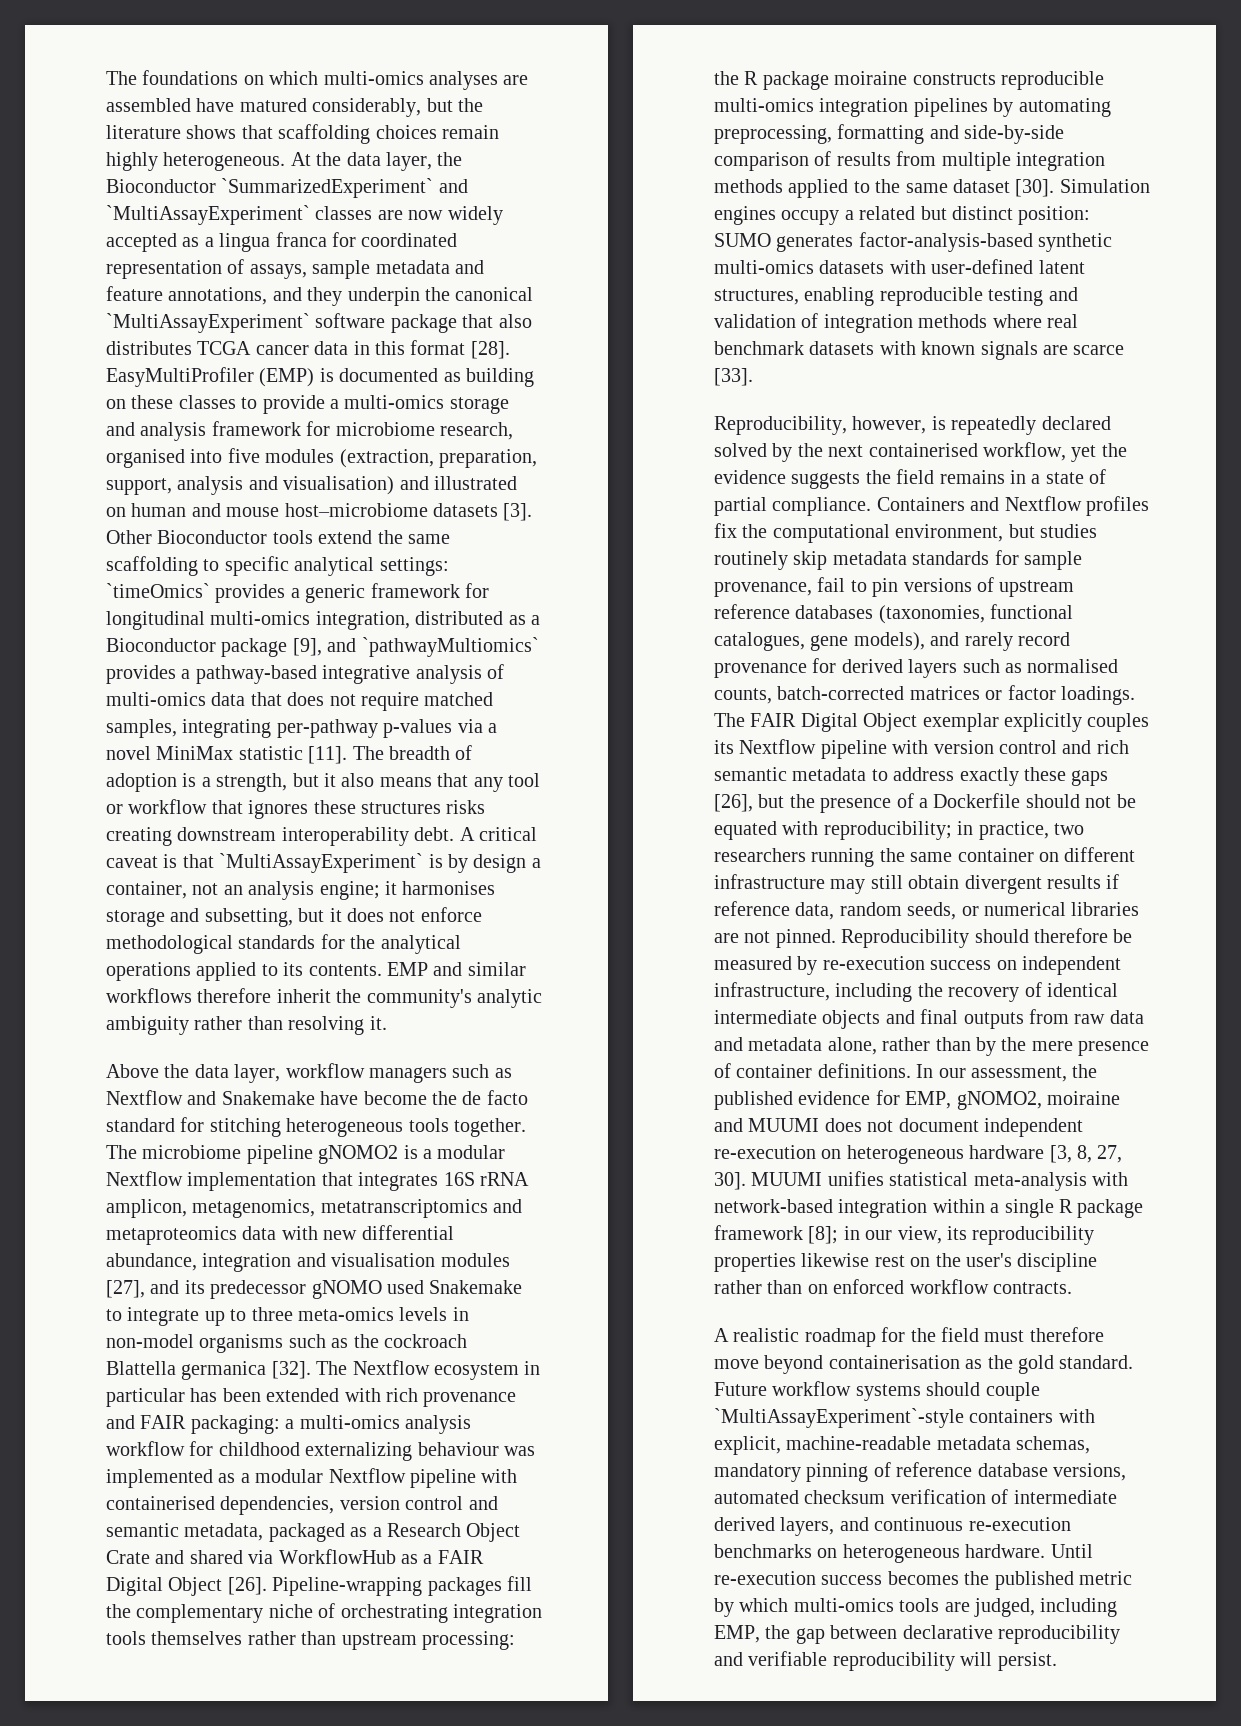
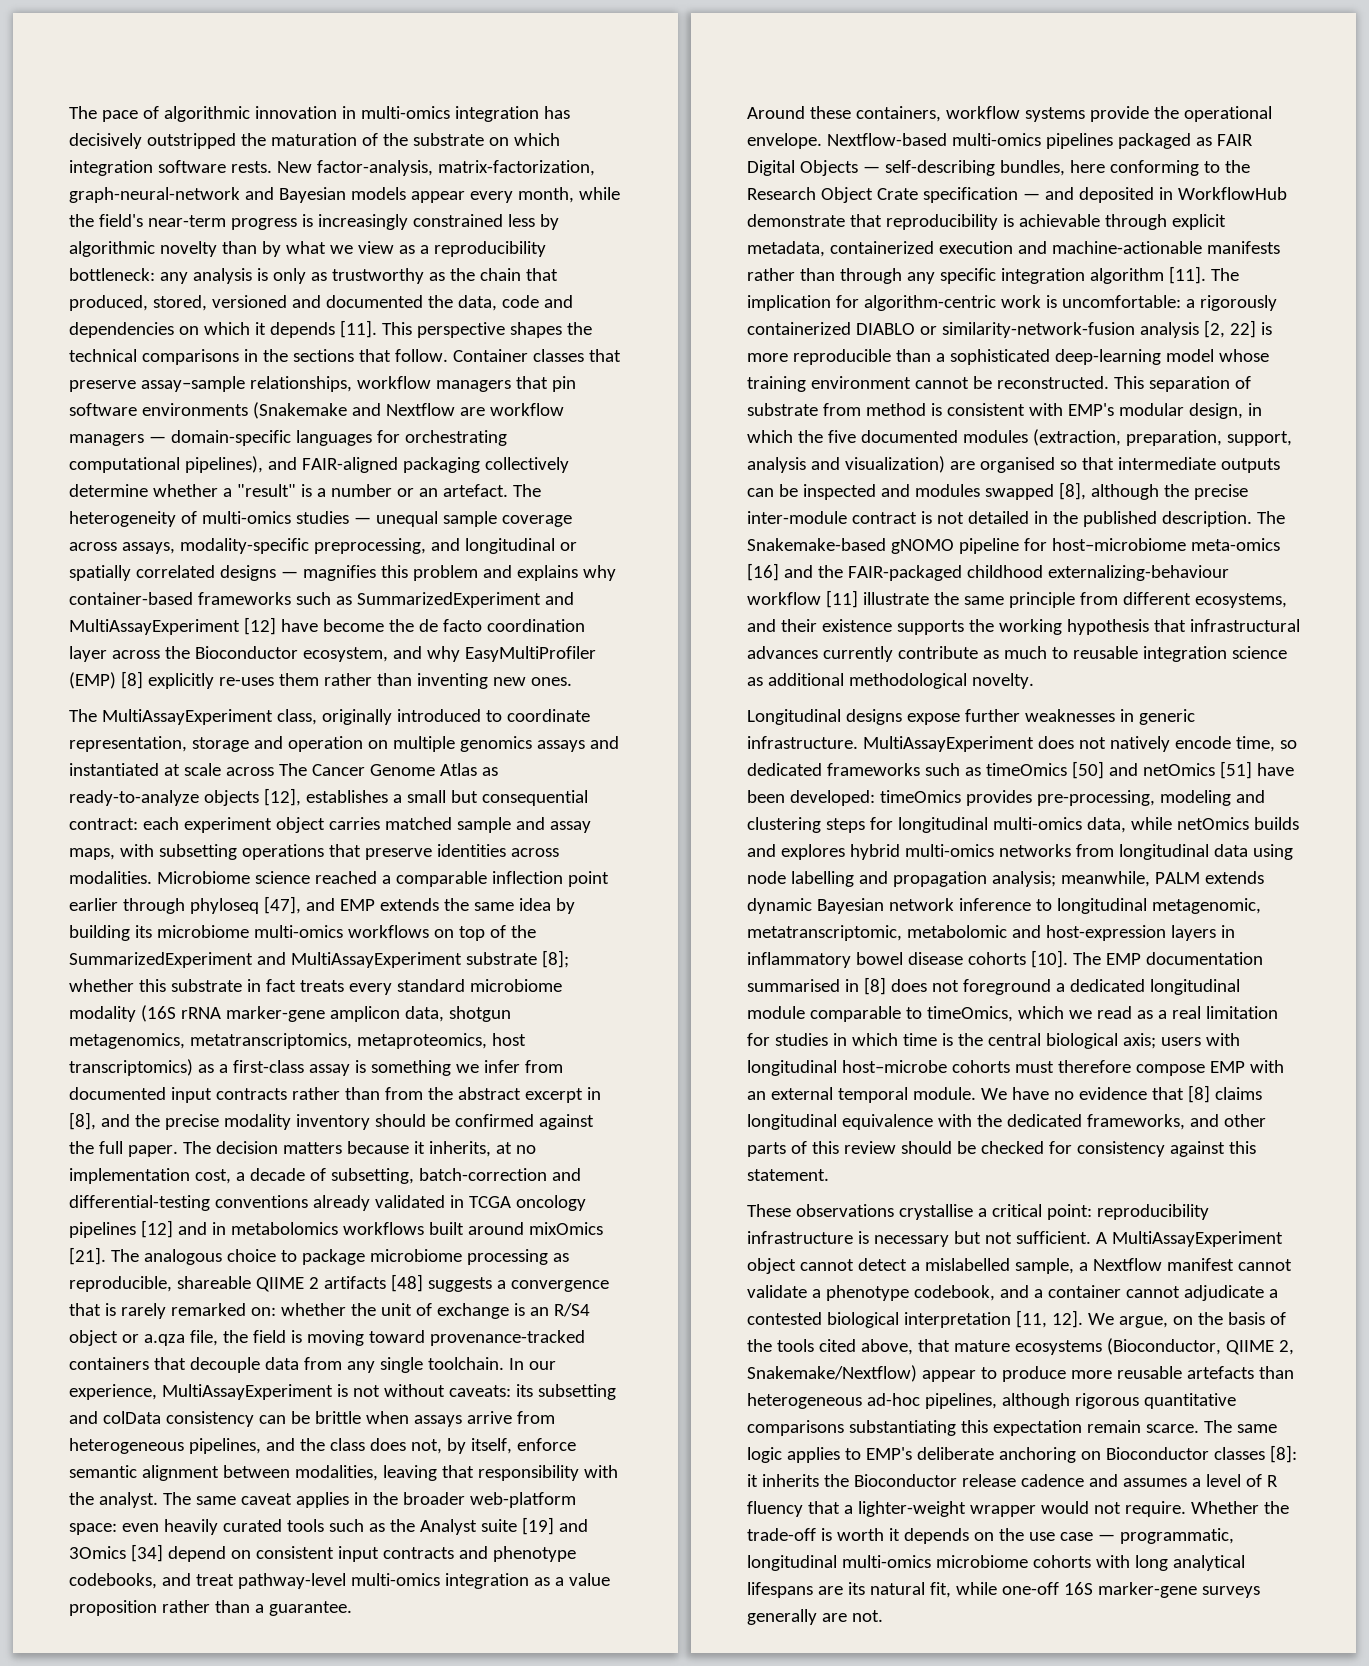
- The foundations on which multi-omics analyses are assembled have matured considerably, but the literature shows that scaffolding choices remain highly heterogeneous. At the data layer, the Bioconductor `SummarizedExperiment` and `MultiAssayExperiment` classes are now widely accepted as a lingua franca for coordinated representation of assays, sample metadata and feature annotations, and they underpin the canonical `MultiAssayExperiment` software package that also distributes TCGA cancer data in this format [28]. EasyMultiProfiler (EMP) is documented as building on these classes to provide a multi-omics storage and analysis framework for microbiome research, organised into five modules (extraction, preparation, support, analysis and visualisation) and illustrated on human and mouse host–microbiome datasets [3]. Other Bioconductor tools extend the same scaffolding to specific analytical settings: `timeOmics` provides a generic framework for longitudinal multi-omics integration, distributed as a Bioconductor package [9], and `pathwayMultiomics` provides a pathway-based integrative analysis of multi-omics data that does not require matched samples, integrating per-pathway p-values via a novel MiniMax statistic [11]. The breadth of adoption is a strength, but it also means that any tool or workflow that ignores these structures risks creating downstream interoperability debt. A critical caveat is that `MultiAssayExperiment` is by design a container, not an analysis engine; it harmonises storage and subsetting, but it does not enforce methodological standards for the analytical operations applied to its contents. EMP and similar workflows therefore inherit the community's analytic ambiguity rather than resolving it.
- Above the data layer, workflow managers such as Nextflow and Snakemake have become the de facto standard for stitching heterogeneous tools together. The microbiome pipeline gNOMO2 is a modular Nextflow implementation that integrates 16S rRNA amplicon, metagenomics, metatranscriptomics and metaproteomics data with new differential abundance, integration and visualisation modules [27], and its predecessor gNOMO used Snakemake to integrate up to three meta-omics levels in non-model organisms such as the cockroach Blattella germanica [32]. The Nextflow ecosystem in particular has been extended with rich provenance and FAIR packaging: a multi-omics analysis workflow for childhood externalizing behaviour was implemented as a modular Nextflow pipeline with containerised dependencies, version control and semantic metadata, packaged as a Research Object Crate and shared via WorkflowHub as a FAIR Digital Object [26]. Pipeline-wrapping packages fill the complementary niche of orchestrating integration tools themselves rather than upstream processing: the R package moiraine constructs reproducible multi-omics integration pipelines by automating preprocessing, formatting and side-by-side comparison of results from multiple integration methods applied to the same dataset [30]. Simulation engines occupy a related but distinct position: SUMO generates factor-analysis-based synthetic multi-omics datasets with user-defined latent structures, enabling reproducible testing and validation of integration methods where real benchmark datasets with known signals are scarce [33].
- Reproducibility, however, is repeatedly declared solved by the next containerised workflow, yet the evidence suggests the field remains in a state of partial compliance. Containers and Nextflow profiles fix the computational environment, but studies routinely skip metadata standards for sample provenance, fail to pin versions of upstream reference databases (taxonomies, functional catalogues, gene models), and rarely record provenance for derived layers such as normalised counts, batch-corrected matrices or factor loadings. The FAIR Digital Object exemplar explicitly couples its Nextflow pipeline with version control and rich semantic metadata to address exactly these gaps [26], but the presence of a Dockerfile should not be equated with reproducibility; in practice, two researchers running the same container on different infrastructure may still obtain divergent results if reference data, random seeds, or numerical libraries are not pinned. Reproducibility should therefore be measured by re-execution success on independent infrastructure, including the recovery of identical intermediate objects and final outputs from raw data and metadata alone, rather than by the mere presence of container definitions. In our assessment, the published evidence for EMP, gNOMO2, moiraine and MUUMI does not document independent re-execution on heterogeneous hardware [3, 8, 27, 30]. MUUMI unifies statistical meta-analysis with network-based integration within a single R package framework [8]; in our view, its reproducibility properties likewise rest on the user's discipline rather than on enforced workflow contracts.
- A realistic roadmap for the field must therefore move beyond containerisation as the gold standard. Future workflow systems should couple `MultiAssayExperiment`-style containers with explicit, machine-readable metadata schemas, mandatory pinning of reference database versions, automated checksum verification of intermediate derived layers, and continuous re-execution benchmarks on heterogeneous hardware. Until re-execution success becomes the published metric by which multi-omics tools are judged, including EMP, the gap between declarative reproducibility and verifiable reproducibility will persist.
+ The pace of algorithmic innovation in multi-omics integration has decisively outstripped the maturation of the substrate on which integration software rests. New factor-analysis, matrix-factorization, graph-neural-network and Bayesian models appear every month, while the field's near-term progress is increasingly constrained less by algorithmic novelty than by what we view as a reproducibility bottleneck: any analysis is only as trustworthy as the chain that produced, stored, versioned and documented the data, code and dependencies on which it depends [11]. This perspective shapes the technical comparisons in the sections that follow. Container classes that preserve assay–sample relationships, workflow managers that pin software environments (Snakemake and Nextflow are workflow managers — domain-specific languages for orchestrating computational pipelines), and FAIR-aligned packaging collectively determine whether a "result" is a number or an artefact. The heterogeneity of multi-omics studies — unequal sample coverage across assays, modality-specific preprocessing, and longitudinal or spatially correlated designs — magnifies this problem and explains why container-based frameworks such as SummarizedExperiment and MultiAssayExperiment [12] have become the de facto coordination layer across the Bioconductor ecosystem, and why EasyMultiProfiler (EMP) [8] explicitly re-uses them rather than inventing new ones.
+ The MultiAssayExperiment class, originally introduced to coordinate representation, storage and operation on multiple genomics assays and instantiated at scale across The Cancer Genome Atlas as ready-to-analyze objects [12], establishes a small but consequential contract: each experiment object carries matched sample and assay maps, with subsetting operations that preserve identities across modalities. Microbiome science reached a comparable inflection point earlier through phyloseq [47], and EMP extends the same idea by building its microbiome multi-omics workflows on top of the SummarizedExperiment and MultiAssayExperiment substrate [8]; whether this substrate in fact treats every standard microbiome modality (16S rRNA marker-gene amplicon data, shotgun metagenomics, metatranscriptomics, metaproteomics, host transcriptomics) as a first-class assay is something we infer from documented input contracts rather than from the abstract excerpt in [8], and the precise modality inventory should be confirmed against the full paper. The decision matters because it inherits, at no implementation cost, a decade of subsetting, batch-correction and differential-testing conventions already validated in TCGA oncology pipelines [12] and in metabolomics workflows built around mixOmics [21]. The analogous choice to package microbiome processing as reproducible, shareable QIIME 2 artifacts [48] suggests a convergence that is rarely remarked on: whether the unit of exchange is an R/S4 object or a.qza file, the field is moving toward provenance-tracked containers that decouple data from any single toolchain. In our experience, MultiAssayExperiment is not without caveats: its subsetting and colData consistency can be brittle when assays arrive from heterogeneous pipelines, and the class does not, by itself, enforce semantic alignment between modalities, leaving that responsibility with the analyst. The same caveat applies in the broader web-platform space: even heavily curated tools such as the Analyst suite [19] and 3Omics [34] depend on consistent input contracts and phenotype codebooks, and treat pathway-level multi-omics integration as a value proposition rather than a guarantee.
+ Around these containers, workflow systems provide the operational envelope. Nextflow-based multi-omics pipelines packaged as FAIR Digital Objects — self-describing bundles, here conforming to the Research Object Crate specification — and deposited in WorkflowHub demonstrate that reproducibility is achievable through explicit metadata, containerized execution and machine-actionable manifests rather than through any specific integration algorithm [11]. The implication for algorithm-centric work is uncomfortable: a rigorously containerized DIABLO or similarity-network-fusion analysis [2, 22] is more reproducible than a sophisticated deep-learning model whose training environment cannot be reconstructed. This separation of substrate from method is consistent with EMP's modular design, in which the five documented modules (extraction, preparation, support, analysis and visualization) are organised so that intermediate outputs can be inspected and modules swapped [8], although the precise inter-module contract is not detailed in the published description. The Snakemake-based gNOMO pipeline for host–microbiome meta-omics [16] and the FAIR-packaged childhood externalizing-behaviour workflow [11] illustrate the same principle from different ecosystems, and their existence supports the working hypothesis that infrastructural advances currently contribute as much to reusable integration science as additional methodological novelty.
+ Longitudinal designs expose further weaknesses in generic infrastructure. MultiAssayExperiment does not natively encode time, so dedicated frameworks such as timeOmics [50] and netOmics [51] have been developed: timeOmics provides pre-processing, modeling and clustering steps for longitudinal multi-omics data, while netOmics builds and explores hybrid multi-omics networks from longitudinal data using node labelling and propagation analysis; meanwhile, PALM extends dynamic Bayesian network inference to longitudinal metagenomic, metatranscriptomic, metabolomic and host-expression layers in inflammatory bowel disease cohorts [10]. The EMP documentation summarised in [8] does not foreground a dedicated longitudinal module comparable to timeOmics, which we read as a real limitation for studies in which time is the central biological axis; users with longitudinal host–microbe cohorts must therefore compose EMP with an external temporal module. We have no evidence that [8] claims longitudinal equivalence with the dedicated frameworks, and other parts of this review should be checked for consistency against this statement.
+ These observations crystallise a critical point: reproducibility infrastructure is necessary but not sufficient. A MultiAssayExperiment object cannot detect a mislabelled sample, a Nextflow manifest cannot validate a phenotype codebook, and a container cannot adjudicate a contested biological interpretation [11, 12]. We argue, on the basis of the tools cited above, that mature ecosystems (Bioconductor, QIIME 2, Snakemake/Nextflow) appear to produce more reusable artefacts than heterogeneous ad-hoc pipelines, although rigorous quantitative comparisons substantiating this expectation remain scarce. The same logic applies to EMP's deliberate anchoring on Bioconductor classes [8]: it inherits the Bioconductor release cadence and assumes a level of R fluency that a lighter-weight wrapper would not require. Whether the trade-off is worth it depends on the use case — programmatic, longitudinal multi-omics microbiome cohorts with long analytical lifespans are its natural fit, while one-off 16S marker-gene surveys generally are not.

